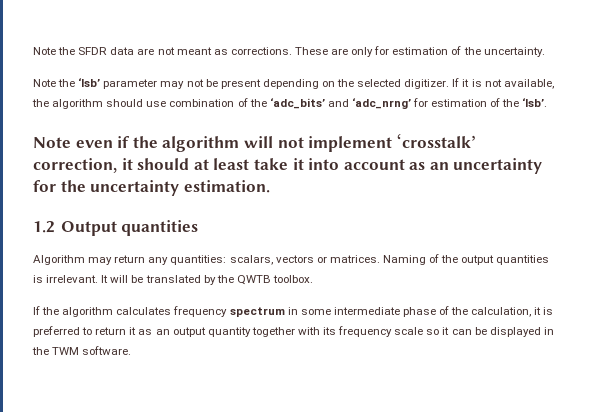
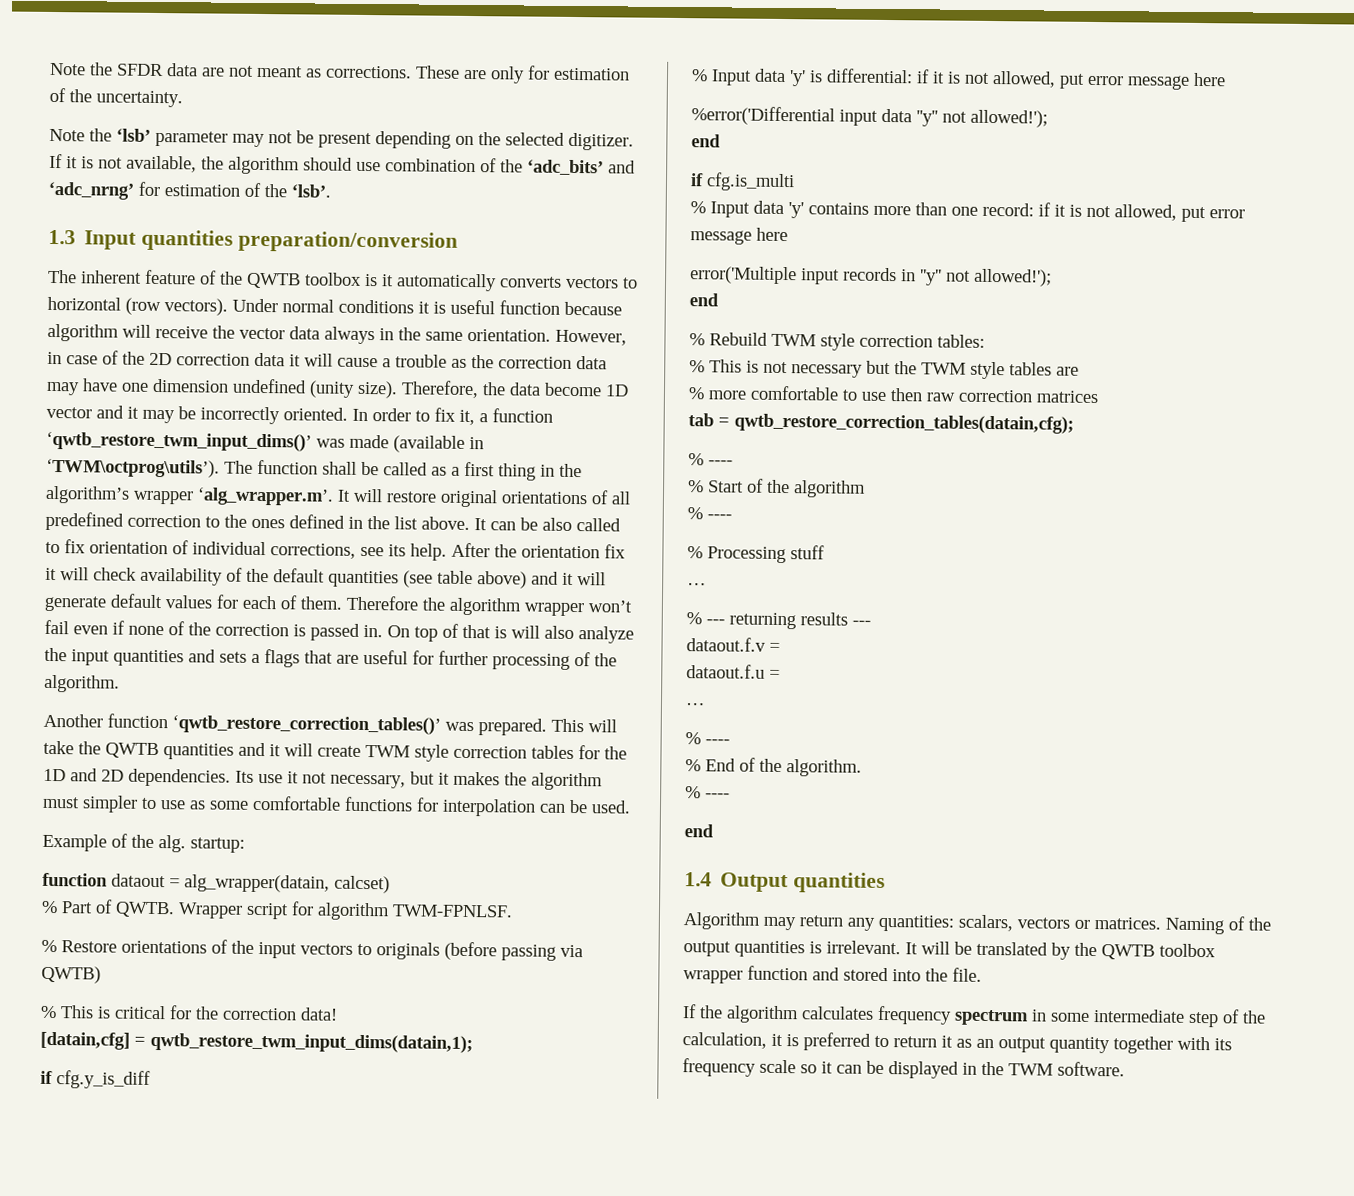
- Note even if the algorithm will not implement ‘crosstalk’ correction, it should at least take it into account as an uncertainty for the uncertainty estimation.
- 1.2 Output quantities
+ 1.3 Input quantities preparation/conversion
+ The inherent feature of the QWTB toolbox is it automatically converts vectors to horizontal (row vectors). Under normal conditions it is useful function because algorithm will receive the vector data always in the same orientation. However, in case of the 2D correction data it will cause a trouble as the correction data may have one dimension undefined (unity size). Therefore, the data become 1D vector and it may be incorrectly oriented. In order to fix it, a function ‘qwtb_restore_twm_input_dims()’ was made (available in ‘TWM\octprog\utils’). The function shall be called as a first thing in the algorithm’s wrapper ‘alg_wrapper.m’. It will restore original orientations of all predefined correction to the ones defined in the list above. It can be also called to fix orientation of individual corrections, see its help. After the orientation fix it will check availability of the default quantities (see table above) and it will generate default values for each of them. Therefore the algorithm wrapper won’t fail even if none of the correction is passed in. On top of that is will also analyze the input quantities and sets a flags that are useful for further processing of the algorithm.
+ Another function ‘qwtb_restore_correction_tables()’ was prepared. This will take the QWTB quantities and it will create TWM style correction tables for the 1D and 2D dependencies. Its use it not necessary, but it makes the algorithm must simpler to use as some comfortable functions for interpolation can be used.
+ Example of the alg. startup:
+ function dataout = alg_wrapper(datain, calcset)
+ % Part of QWTB. Wrapper script for algorithm TWM-FPNLSF.
+ % Restore orientations of the input vectors to originals (before passing via QWTB)
+ % This is critical for the correction data!
+ [datain,cfg] = qwtb_restore_twm_input_dims(datain,1);
+ if cfg.y_is_diff
+ % Input data 'y' is differential: if it is not allowed, put error message here
+ %error('Differential input data ''y'' not allowed!');
+ end
+ if cfg.is_multi
+ % Input data 'y' contains more than one record: if it is not allowed, put error message here
+ error('Multiple input records in ''y'' not allowed!');
+ end
+ % Rebuild TWM style correction tables:
+ % This is not necessary but the TWM style tables are
+ % more comfortable to use then raw correction matrices
+ tab = qwtb_restore_correction_tables(datain,cfg);
+ % ----
+ % Start of the algorithm
+ % ----
+ % Processing stuff
+ …
+ % --- returning results ---
+ dataout.f.v =
+ dataout.f.u =
+ …
+ % ----
+ % End of the algorithm.
+ % ----
+ end
+ 1.4 Output quantities
- It will be translated by the QWTB toolbox.
+ It will be translated by the QWTB toolbox wrapper function and stored into the file.
- If the algorithm calculates frequency spectrum in some intermediate phase of the calculation, it is preferred to return it as an output quantity together with its frequency scale so it can be displayed in the TWM software.
+ If the algorithm calculates frequency spectrum in some intermediate step of the calculation, it is preferred to return it as an output quantity together with its frequency scale so it can be displayed in the TWM software.

